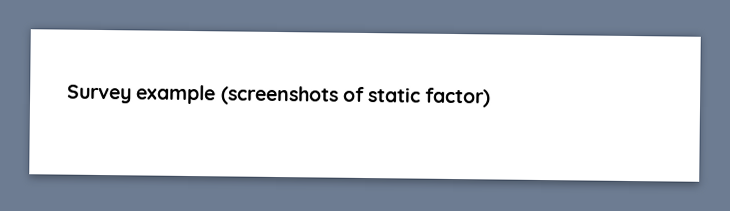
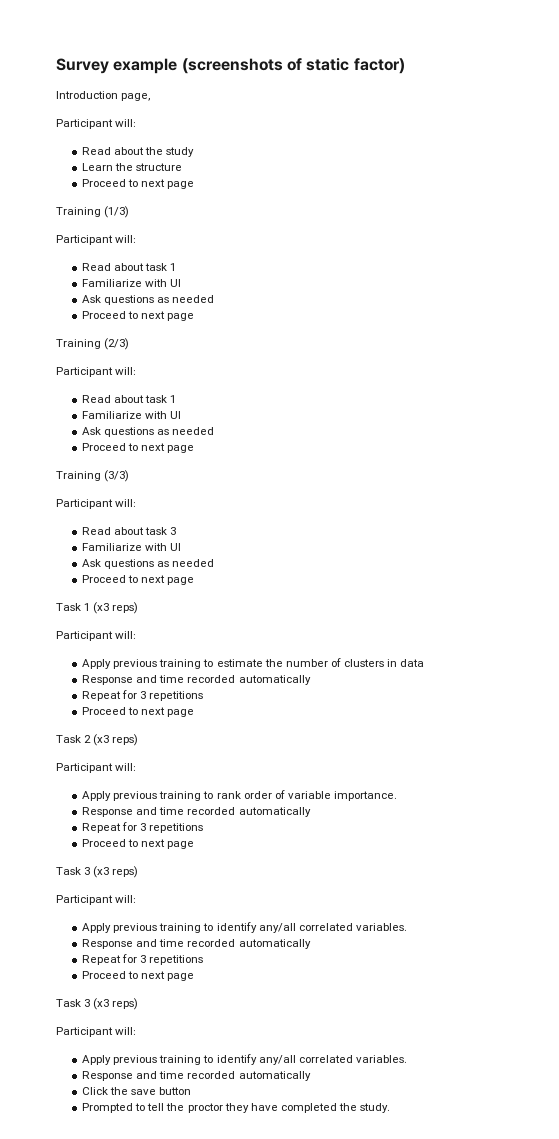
+ Introduction page,
+ Participant will:
+ Read about the study
+ Learn the structure
+ Proceed to next page
+ Training (1/3)
+ Participant will:
+ Read about task 1
+ Familiarize with UI
+ Ask questions as needed
+ Proceed to next page
+ Training (2/3)
+ Participant will:
+ Read about task 1
+ Familiarize with UI
+ Ask questions as needed
+ Proceed to next page
+ Training (3/3)
+ Participant will:
+ Read about task 3
+ Familiarize with UI
+ Ask questions as needed
+ Proceed to next page
+ Task 1 (x3 reps)
+ Participant will:
+ Apply previous training to estimate the number of clusters in data
+ Response and time recorded automatically
+ Repeat for 3 repetitions
+ Proceed to next page
+ Task 2 (x3 reps)
+ Participant will:
+ Apply previous training to rank order of variable importance.
+ Response and time recorded automatically
+ Repeat for 3 repetitions
+ Proceed to next page
+ Task 3 (x3 reps)
+ Participant will:
+ Apply previous training to identify any/all correlated variables.
+ Response and time recorded automatically
+ Repeat for 3 repetitions
+ Proceed to next page
+ Task 3 (x3 reps)
+ Participant will:
+ Apply previous training to identify any/all correlated variables.
+ Response and time recorded automatically
+ Click the save button
+ Prompted to tell the proctor they have completed the study.

